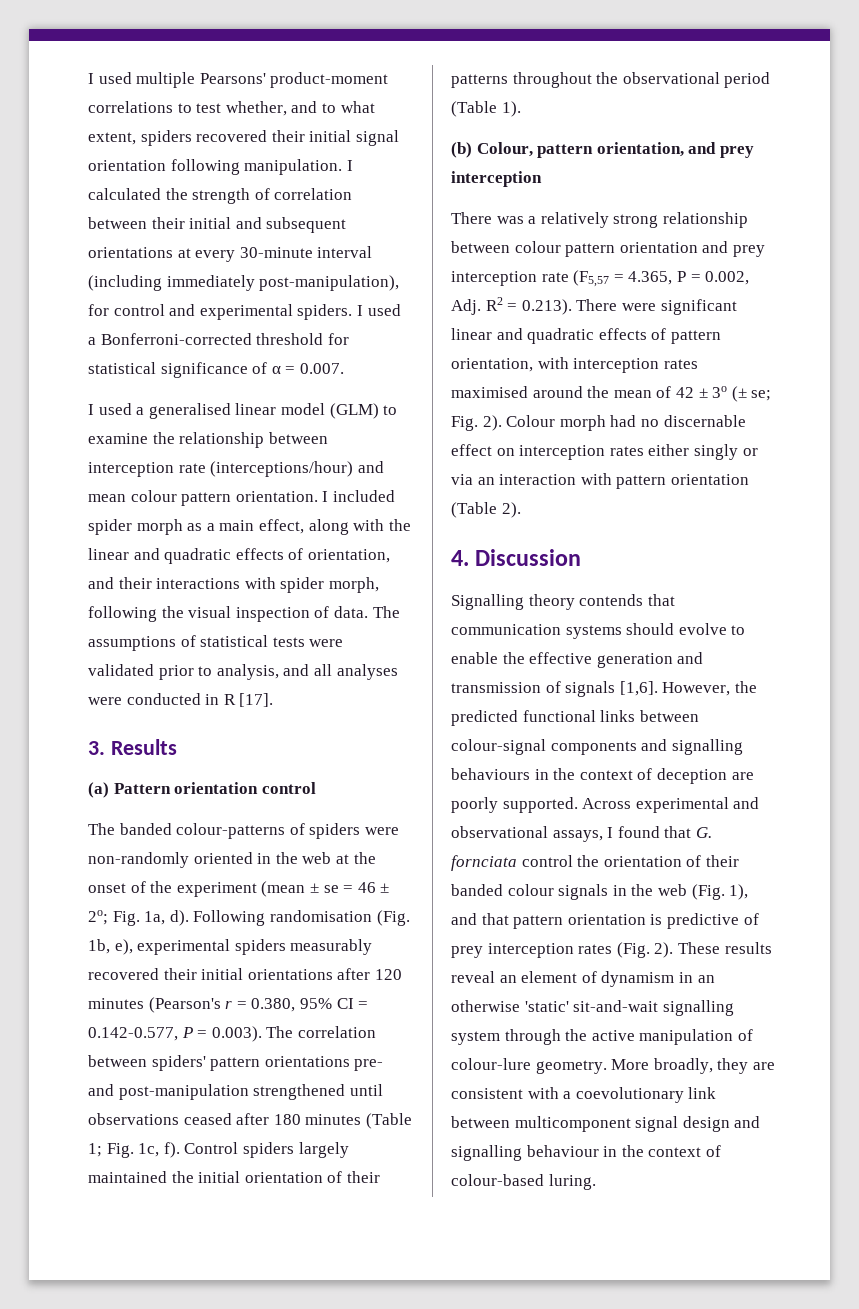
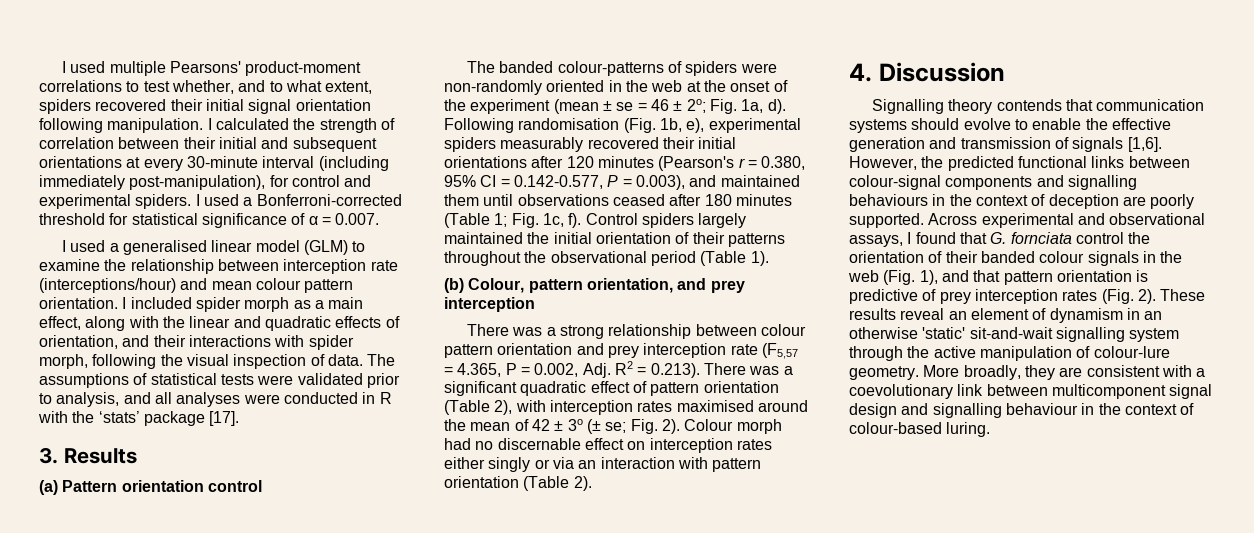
- The assumptions of statistical tests were validated prior to analysis, and all analyses were conducted in R [17].
+ The assumptions of statistical tests were validated prior to analysis, and all analyses were conducted in R with the ‘stats’ package [17].
- Following randomisation (Fig. 1b, e), experimental spiders measurably recovered their initial orientations after 120 minutes (Pearson's r = 0.380, 95% CI = 0.142-0.577, P = 0.003). The correlation between spiders' pattern orientations pre- and post-manipulation strengthened until observations ceased after 180 minutes (Table 1; Fig. 1c, f).
+ Following randomisation (Fig. 1b, e), experimental spiders measurably recovered their initial orientations after 120 minutes (Pearson's r = 0.380, 95% CI = 0.142-0.577, P = 0.003), and maintained them until observations ceased after 180 minutes (Table 1; Fig. 1c, f).
- There was a relatively strong relationship between colour pattern orientation and prey interception rate (F5,57 = 4.365, P = 0.002, Adj. R2 = 0.213). There were significant linear and quadratic effects of pattern orientation, with interception rates maximised around the mean of 42 ± 3o (± se; Fig. 2).
+ There was a strong relationship between colour pattern orientation and prey interception rate (F5,57 = 4.365, P = 0.002, Adj. R2 = 0.213). There was a significant quadratic effect of pattern orientation (Table 2), with interception rates maximised around the mean of 42 ± 3o (± se; Fig. 2).

